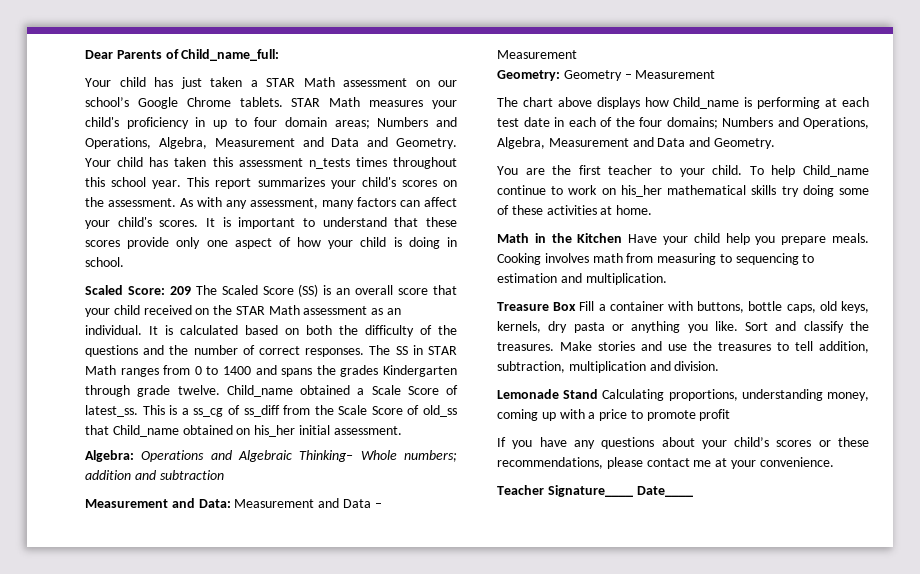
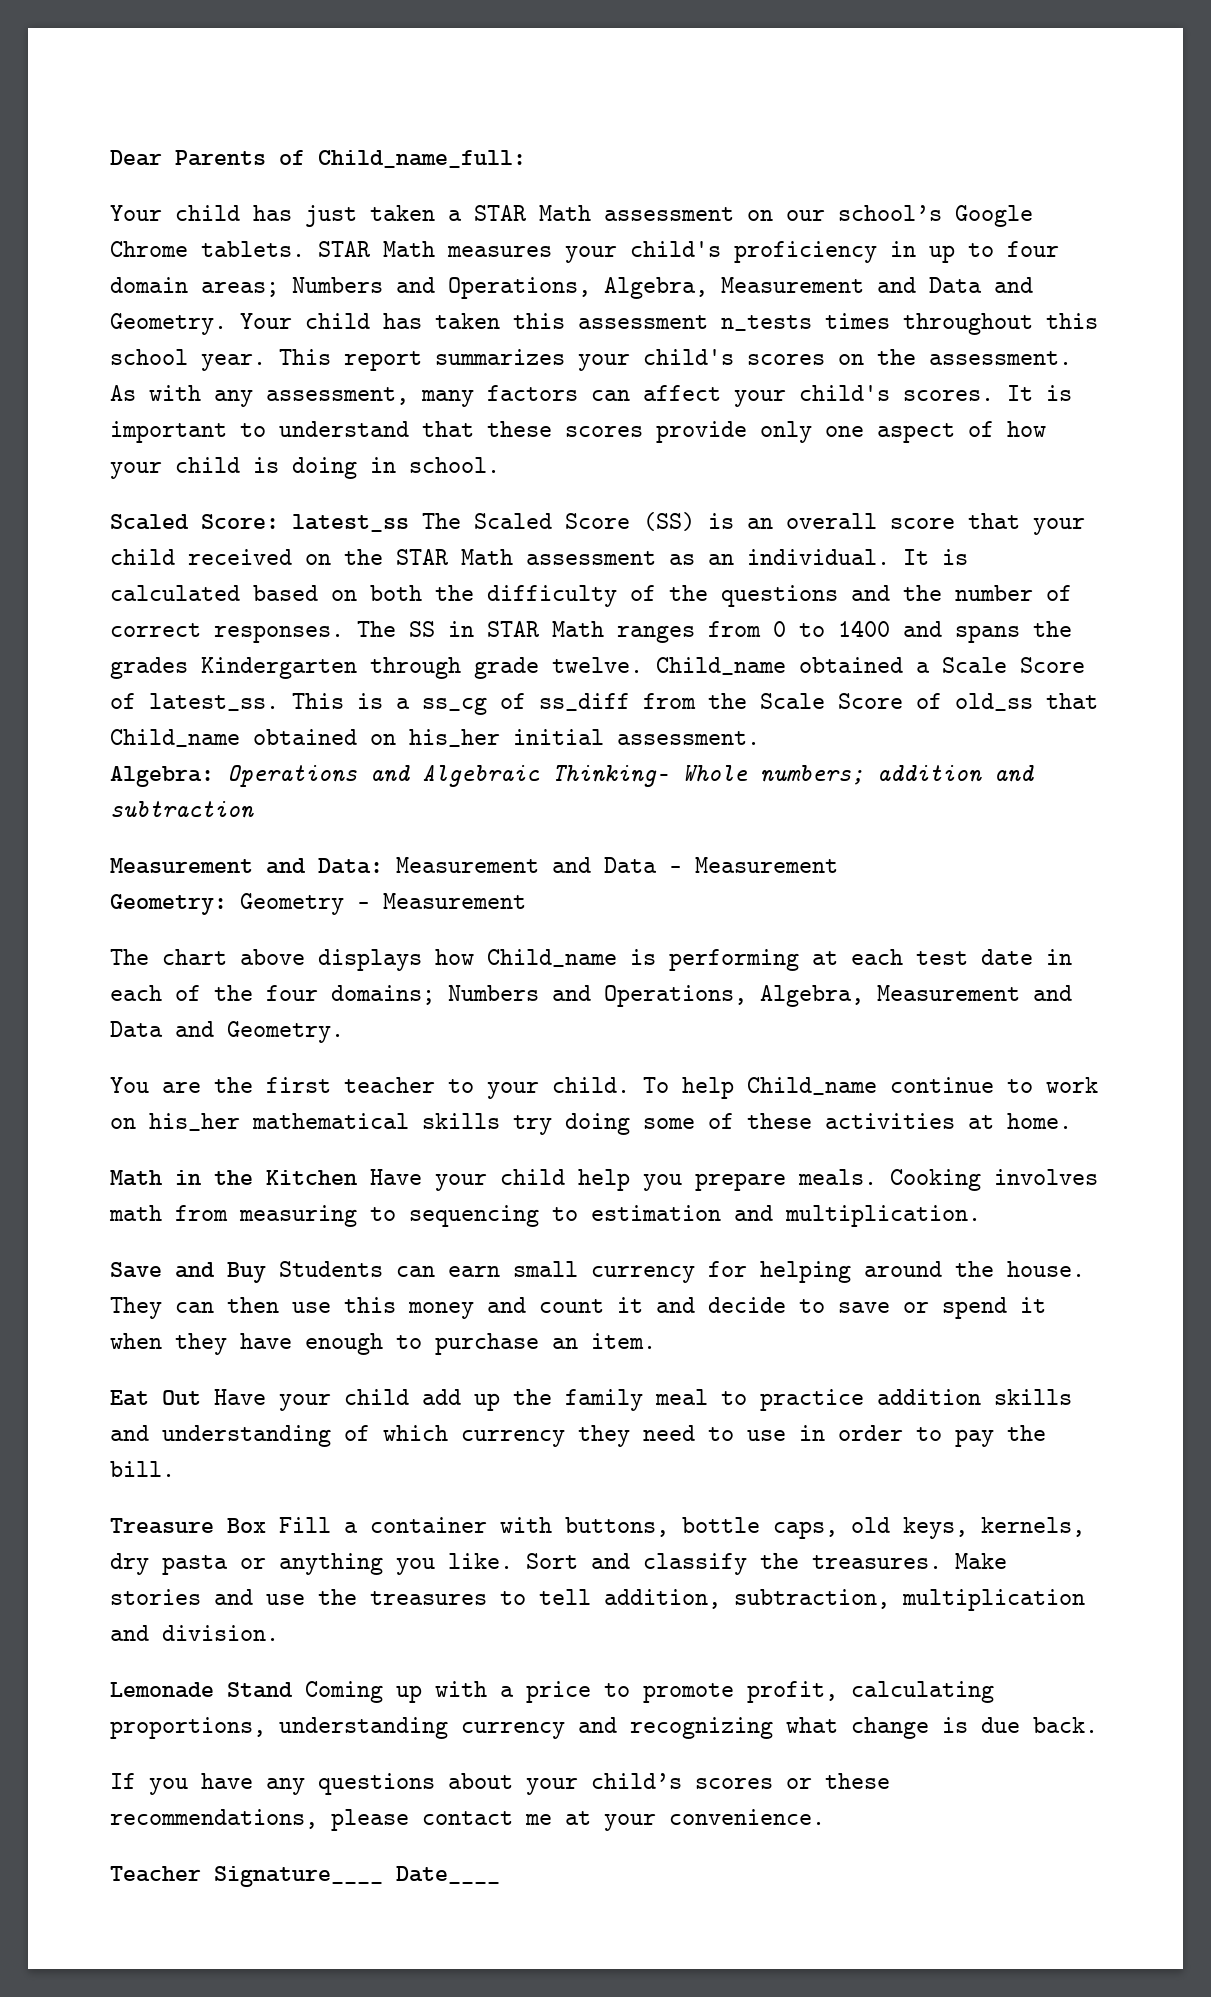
- Scaled Score: 209 The Scaled Score (SS) is an overall score that your child received on the STAR Math assessment as an individual.
+ Scaled Score: latest_ss The Scaled Score (SS) is an overall score that your child received on the STAR Math assessment as an individual.
+ Save and Buy Students can earn small currency for helping around the house. They can then use this money and count it and decide to save or spend it when they have enough to purchase an item.
+ Eat Out Have your child add up the family meal to practice addition skills and understanding of which currency they need to use in order to pay the bill.
- Lemonade Stand Calculating proportions, understanding money, coming up with a price to promote profit
+ Lemonade Stand Coming up with a price to promote profit, calculating proportions, understanding currency and recognizing what change is due back.

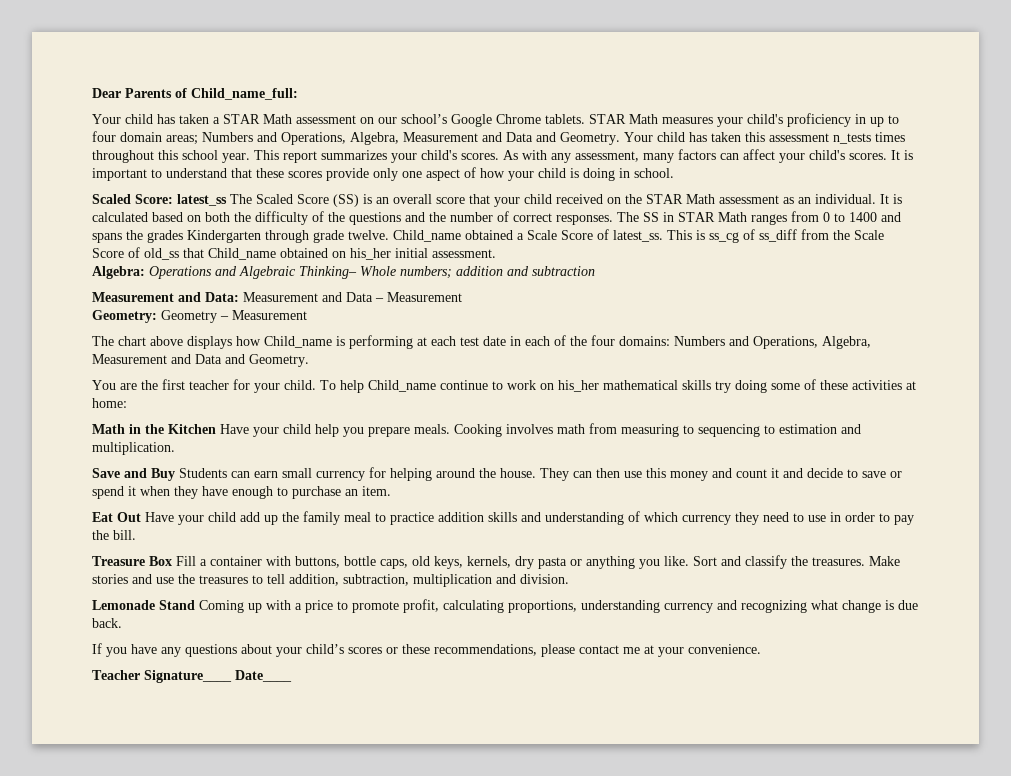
- Your child has just taken a STAR Math assessment on our school’s Google Chrome tablets.
+ Your child has taken a STAR Math assessment on our school’s Google Chrome tablets.
- This report summarizes your child's scores on the assessment.
+ This report summarizes your child's scores.
- This is a ss_cg of ss_diff from the Scale Score of old_ss that Child_name obtained on his_her initial assessment.
+ This is ss_cg of ss_diff from the Scale Score of old_ss that Child_name obtained on his_her initial assessment.
- The chart above displays how Child_name is performing at each test date in each of the four domains; Numbers and Operations, Algebra, Measurement and Data and Geometry.
+ The chart above displays how Child_name is performing at each test date in each of the four domains: Numbers and Operations, Algebra, Measurement and Data and Geometry.
- You are the first teacher to your child.
+ You are the first teacher for your child.
- To help Child_name continue to work on his_her mathematical skills try doing some of these activities at home.
+ To help Child_name continue to work on his_her mathematical skills try doing some of these activities at home:

